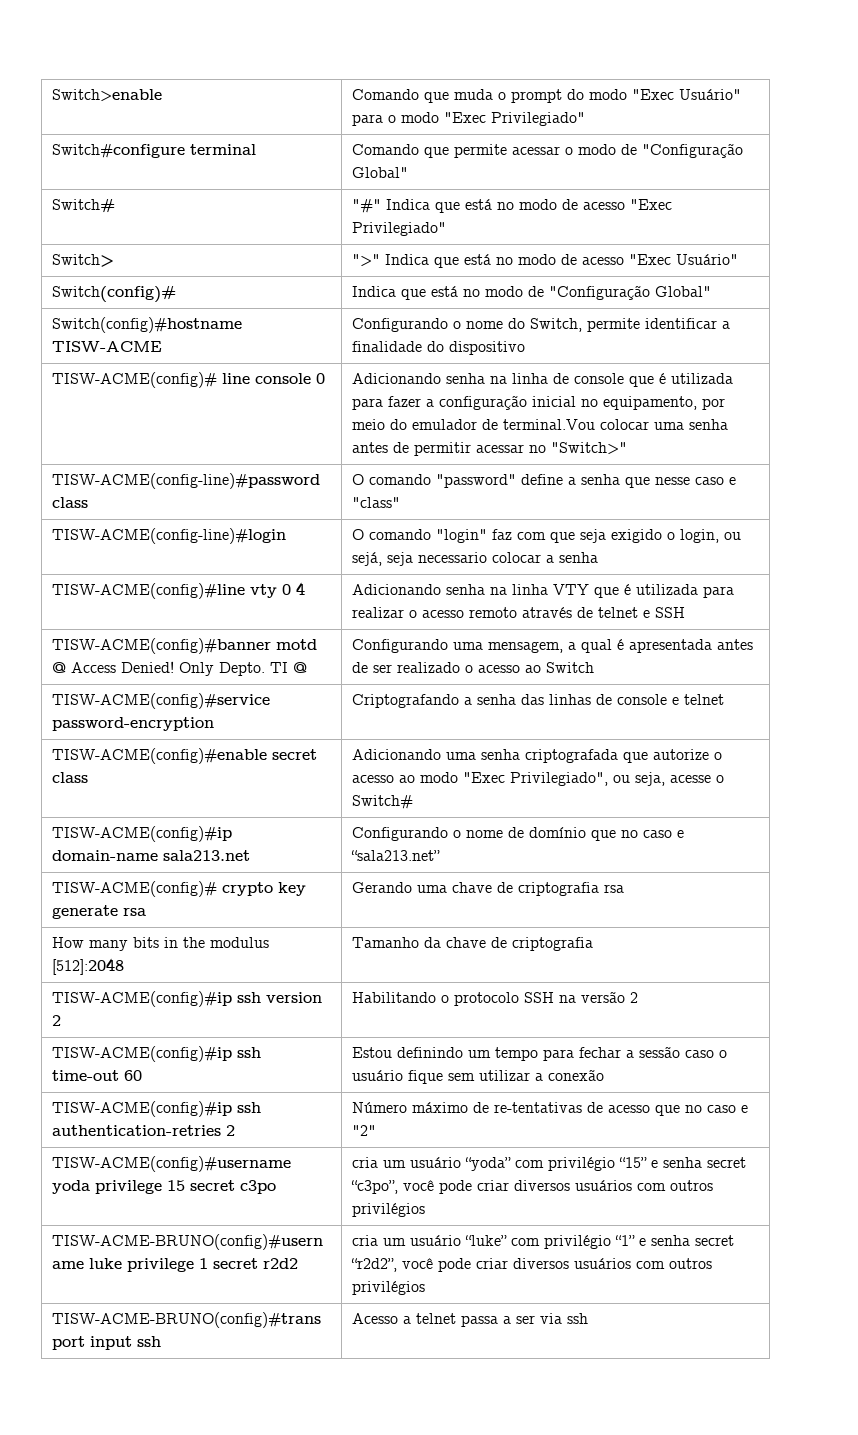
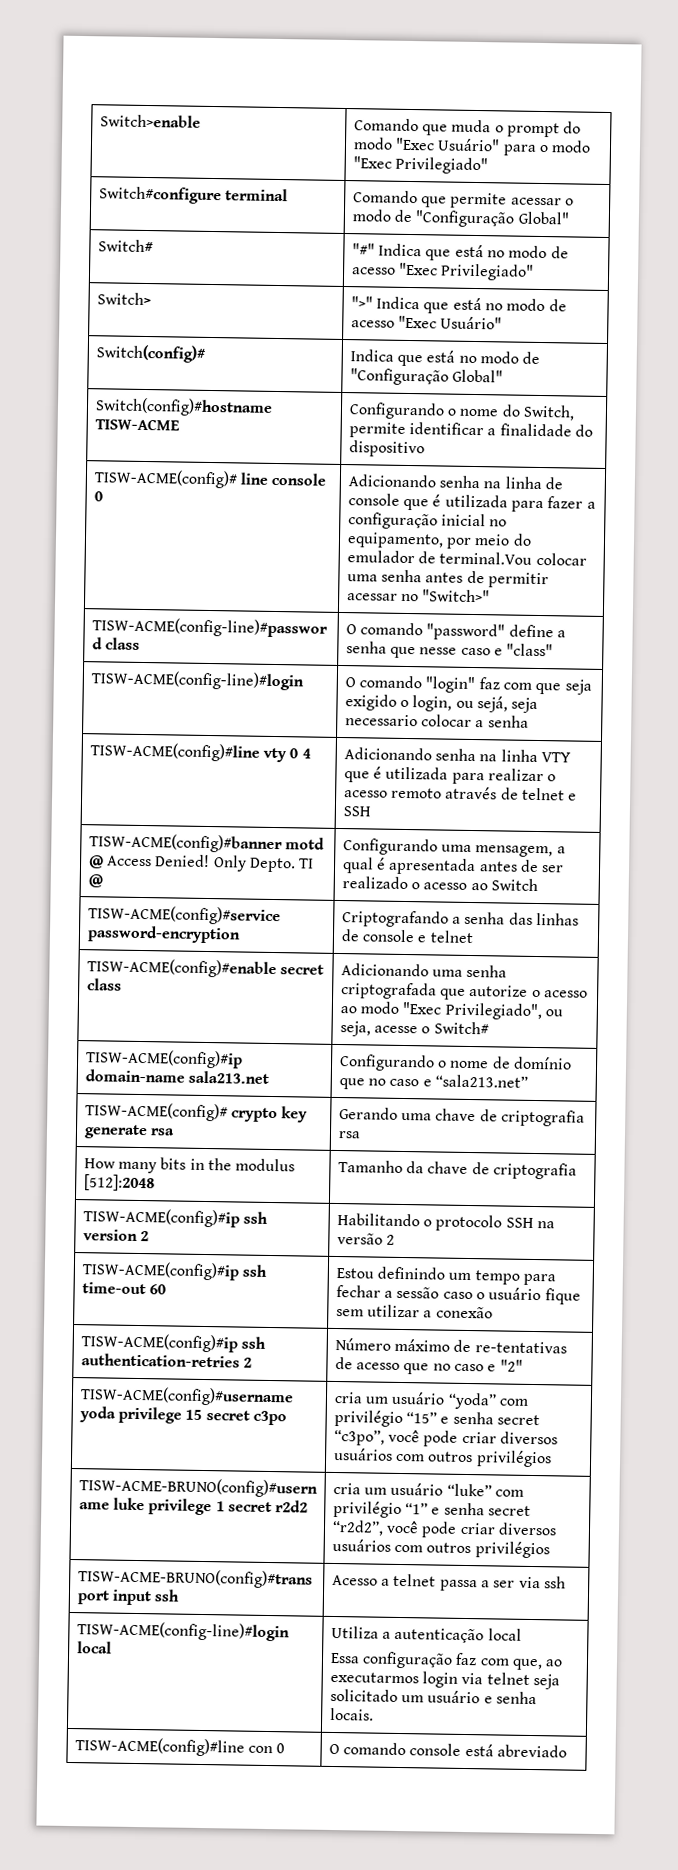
+ TISW-ACME(config-line)#login local | Utiliza a autenticação local
+ Essa configuração faz com que, ao executarmos login via telnet seja solicitado um usuário e senha locais.
+ TISW-ACME(config)#line con 0 | O comando console está abreviado

